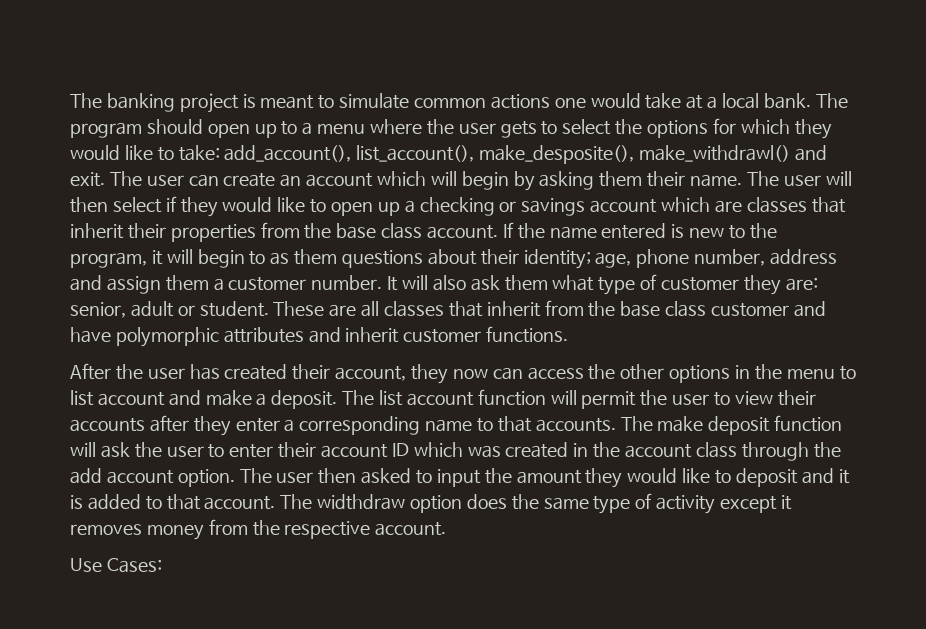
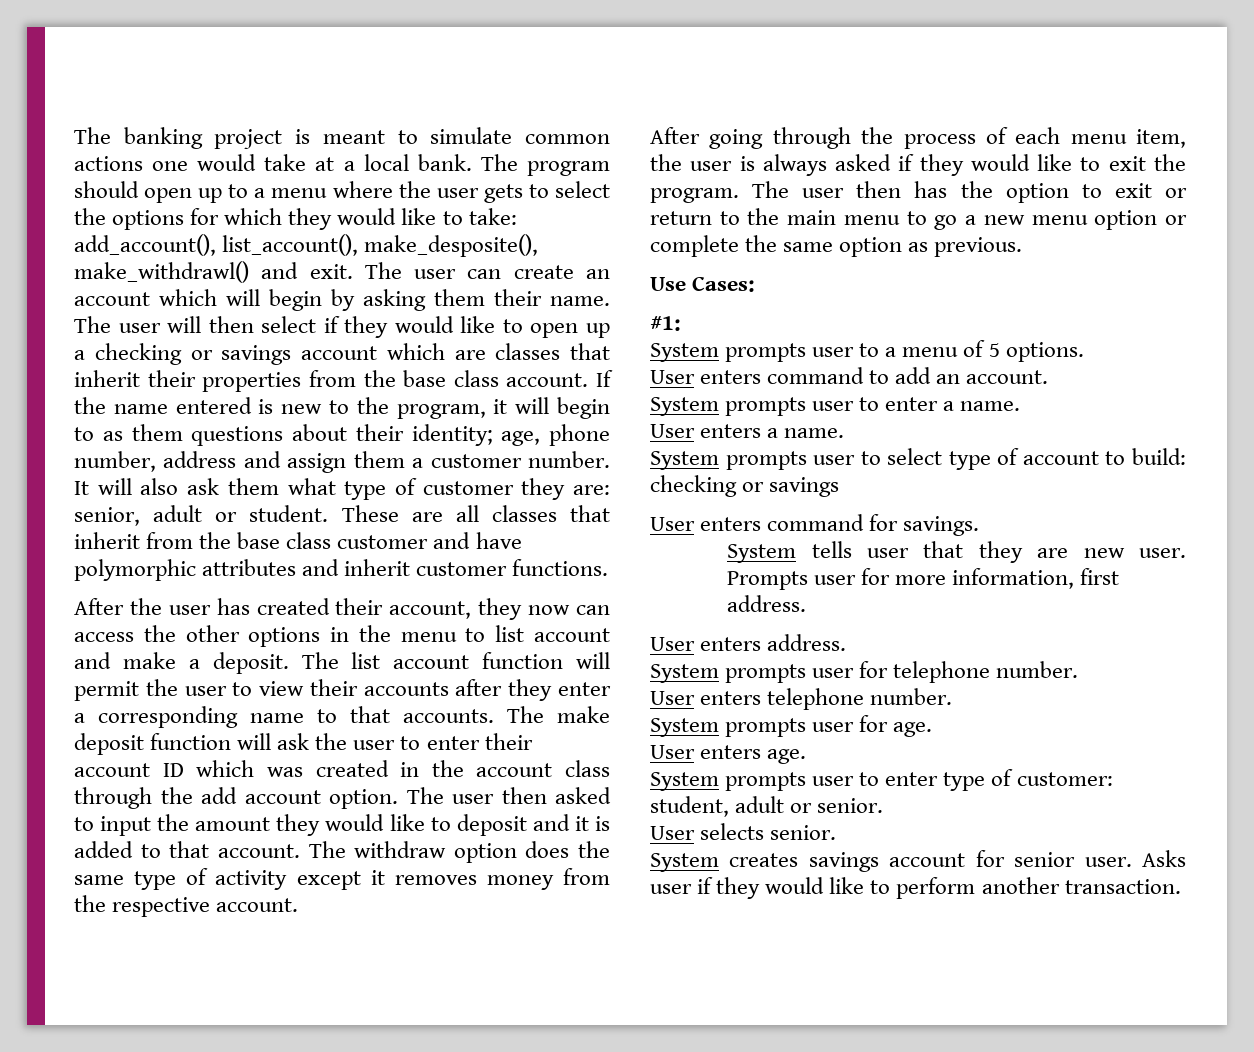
- The widthdraw option does the same type of activity except it removes money from the respective account.
+ The withdraw option does the same type of activity except it removes money from the respective account.
+ After going through the process of each menu item, the user is always asked if they would like to exit the program. The user then has the option to exit or return to the main menu to go a new menu option or complete the same option as previous.
  Use Cases:
+ #1:
+ System prompts user to a menu of 5 options.
+ User enters command to add an account.
+ System prompts user to enter a name.
+ User enters a name.
+ System prompts user to select type of account to build: checking or savings
+ User enters command for savings.
+ System tells user that they are new user. Prompts user for more information, first address.
+ User enters address.
+ System prompts user for telephone number.
+ User enters telephone number.
+ System prompts user for age.
+ User enters age.
+ System prompts user to enter type of customer: student, adult or senior.
+ User selects senior.
+ System creates savings account for senior user. Asks user if they would like to perform another transaction.

